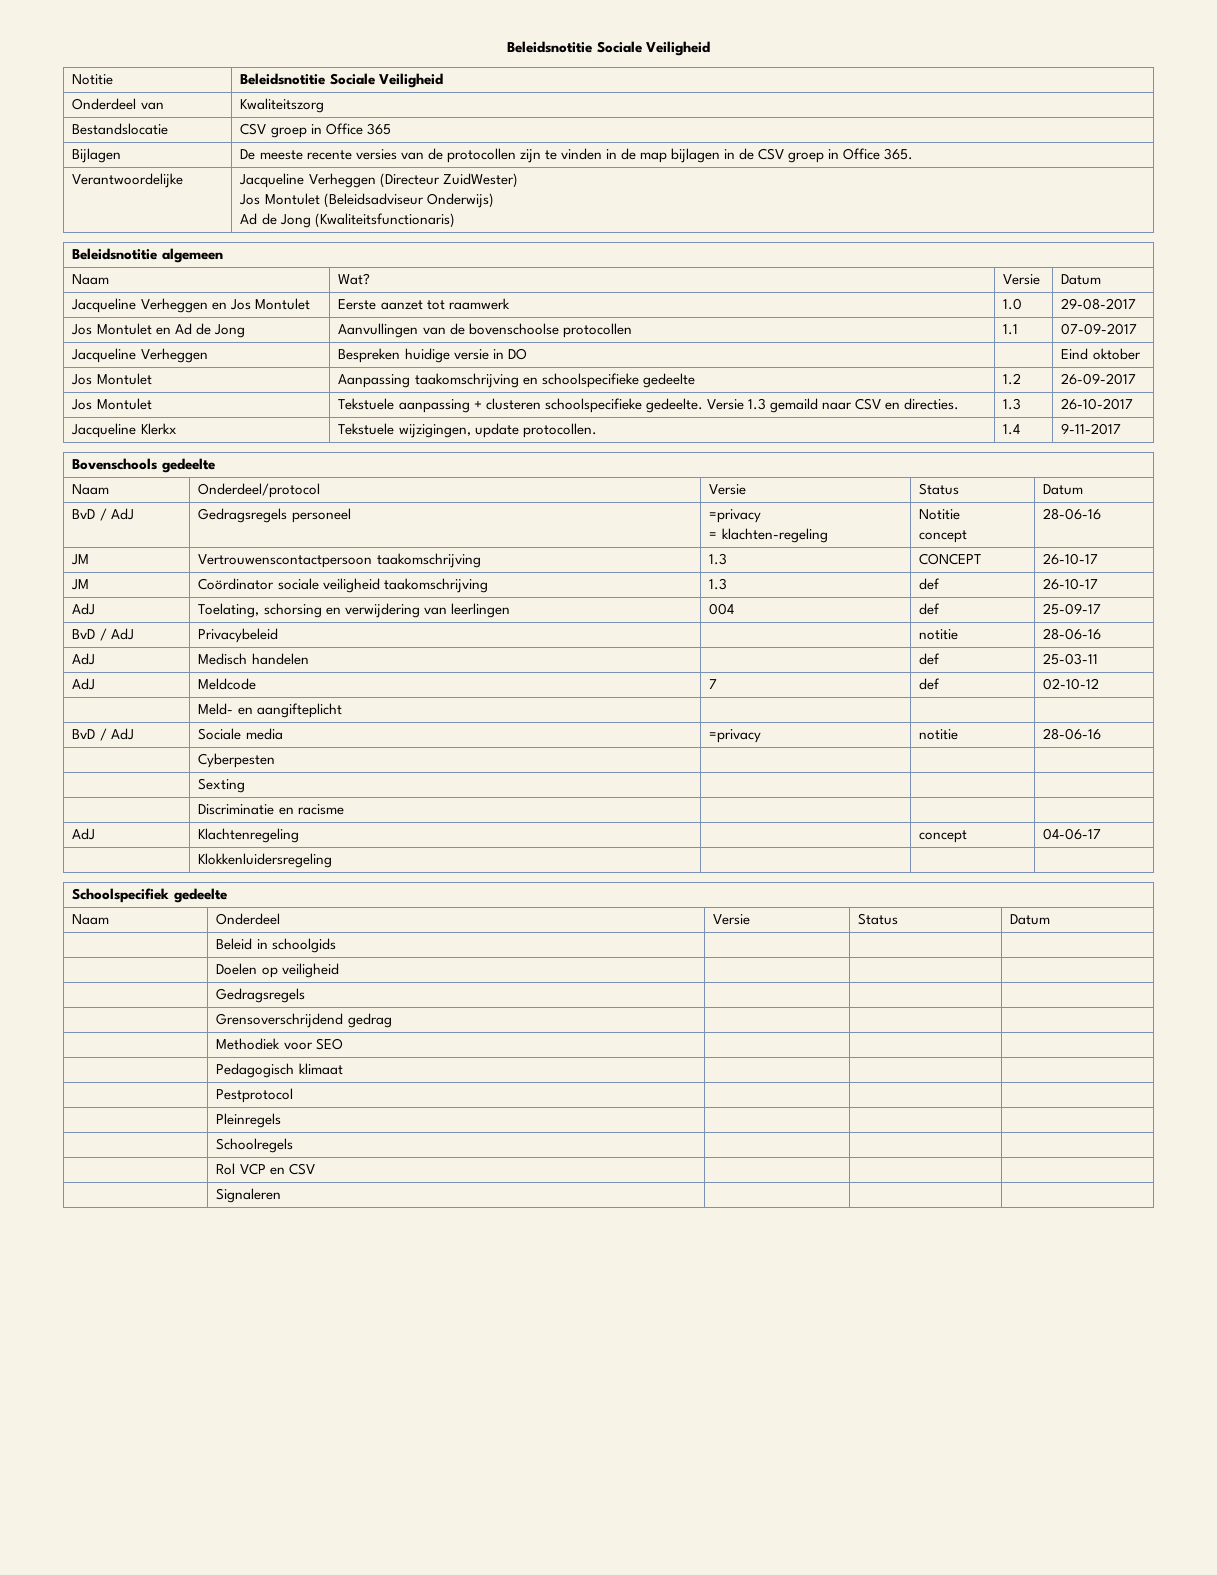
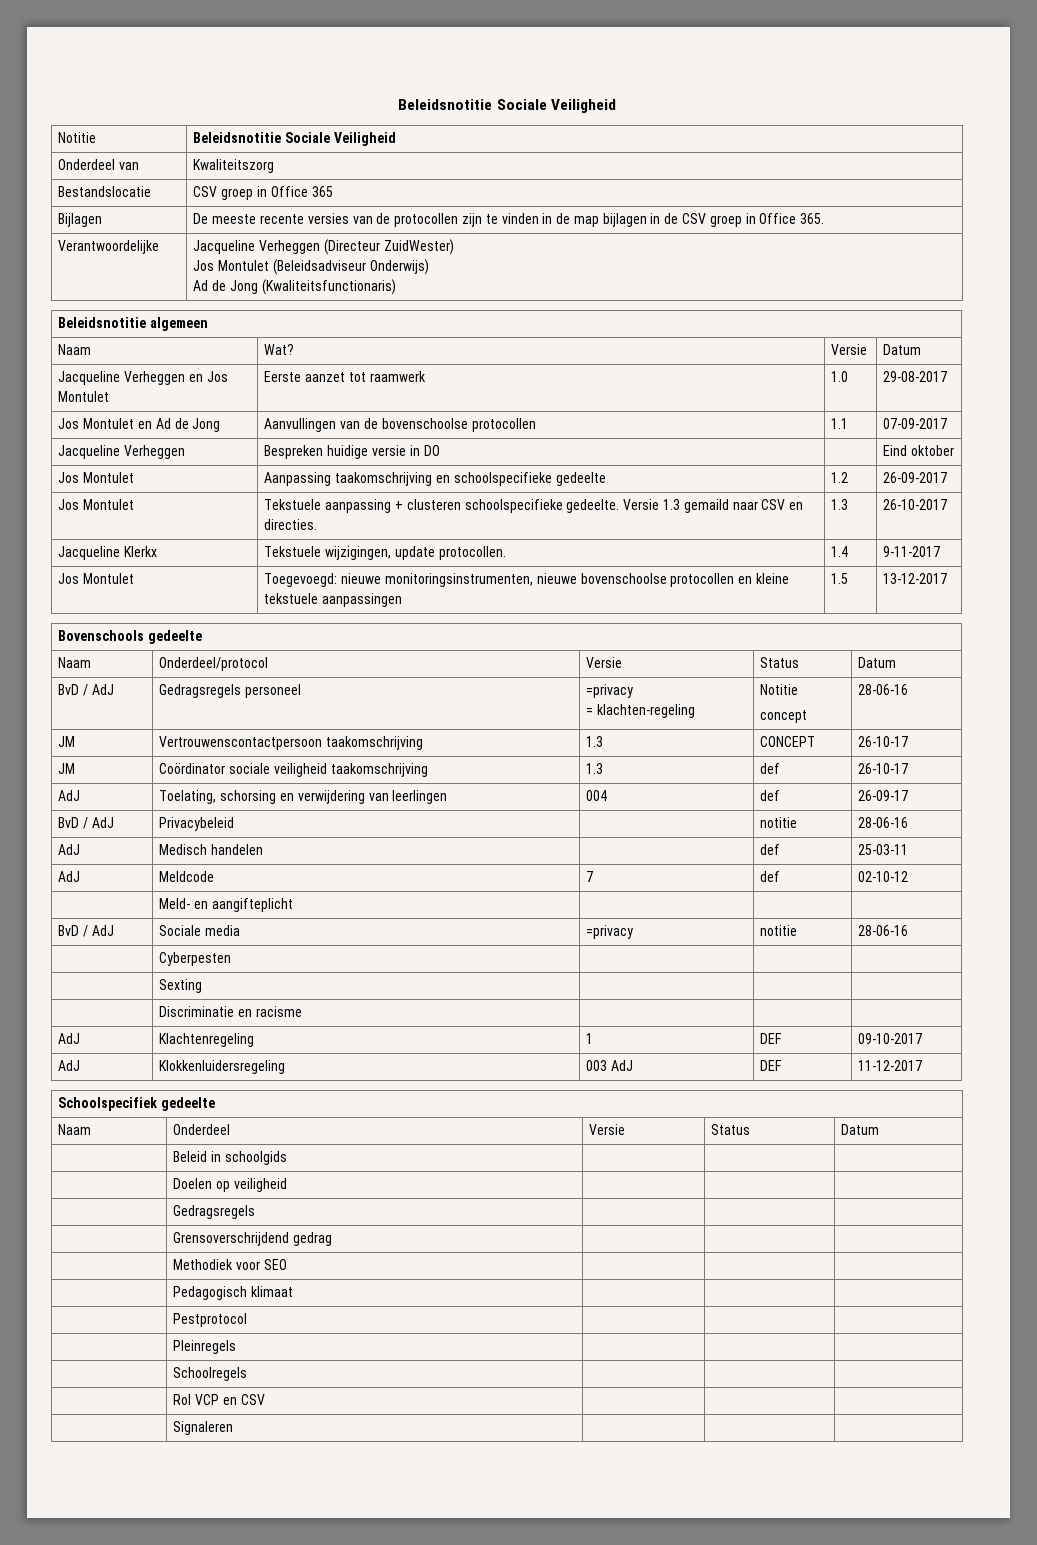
+ Jos Montulet | Toegevoegd: nieuwe monitoringsinstrumenten, nieuwe bovenschoolse protocollen en kleine tekstuele aanpassingen | 1.5 | 13-12-2017
- AdJ | Toelating, schorsing en verwijdering van leerlingen | 004 | def | 25-09-17
+ AdJ | Toelating, schorsing en verwijdering van leerlingen | 004 | def | 26-09-17
- AdJ | Klachtenregeling | | concept | 04-06-17
- | Klokkenluidersregeling | | |
+ AdJ | Klachtenregeling | 1 | DEF | 09-10-2017
+ AdJ | Klokkenluidersregeling | 003 AdJ | DEF | 11-12-2017

